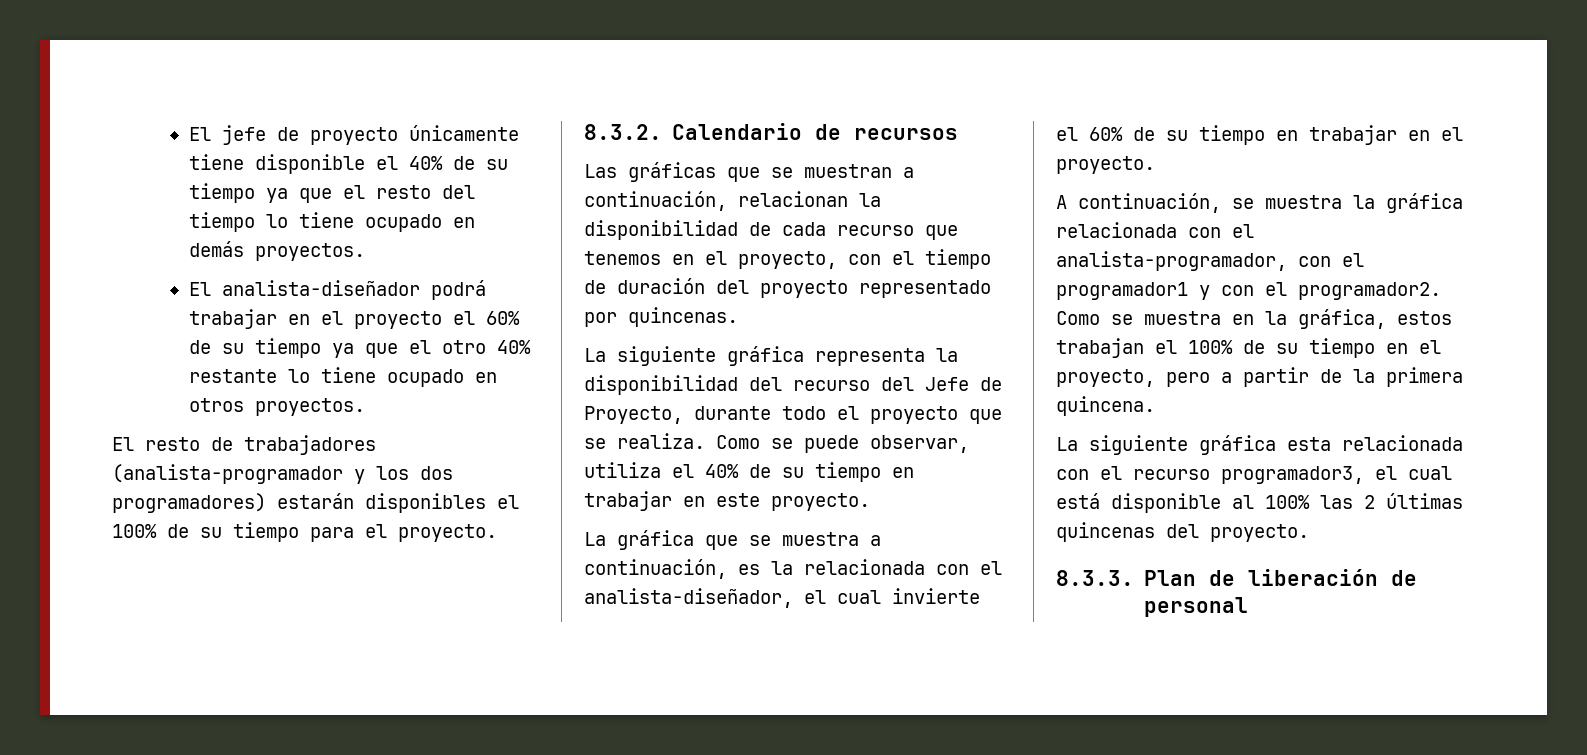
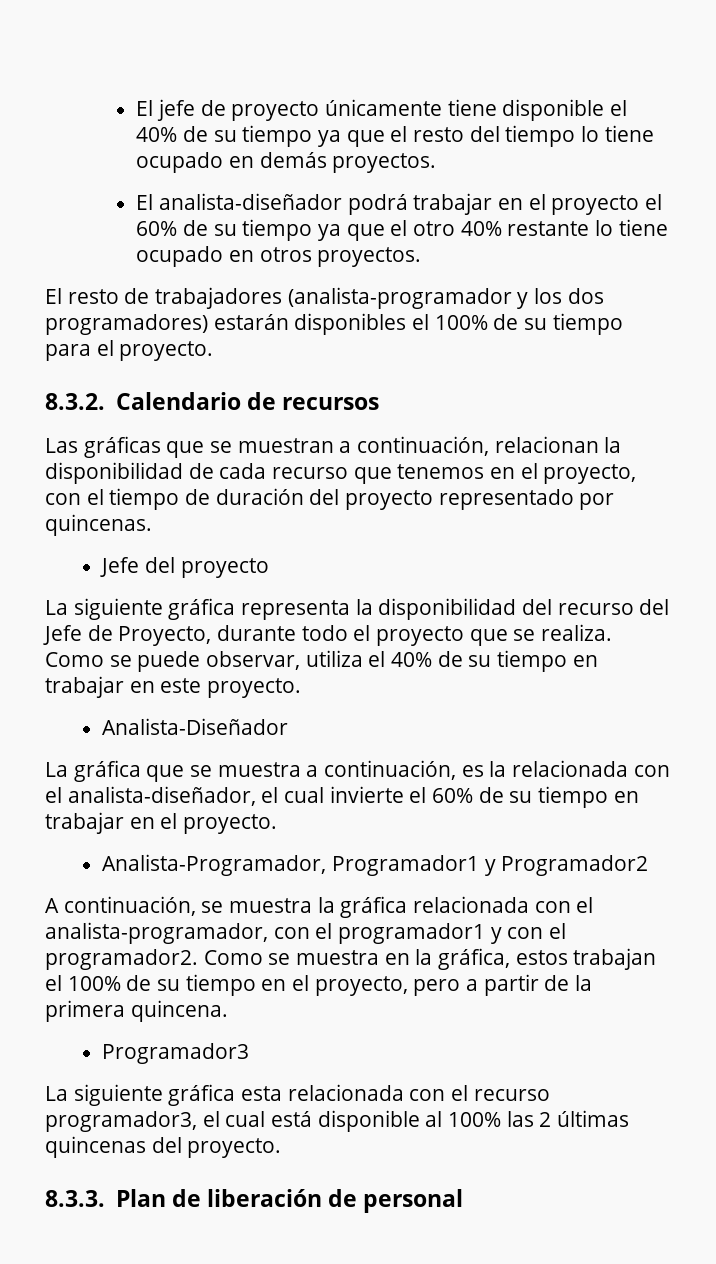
+ Jefe del proyecto
+ Analista-Diseñador
+ Analista-Programador, Programador1 y Programador2
+ Programador3

